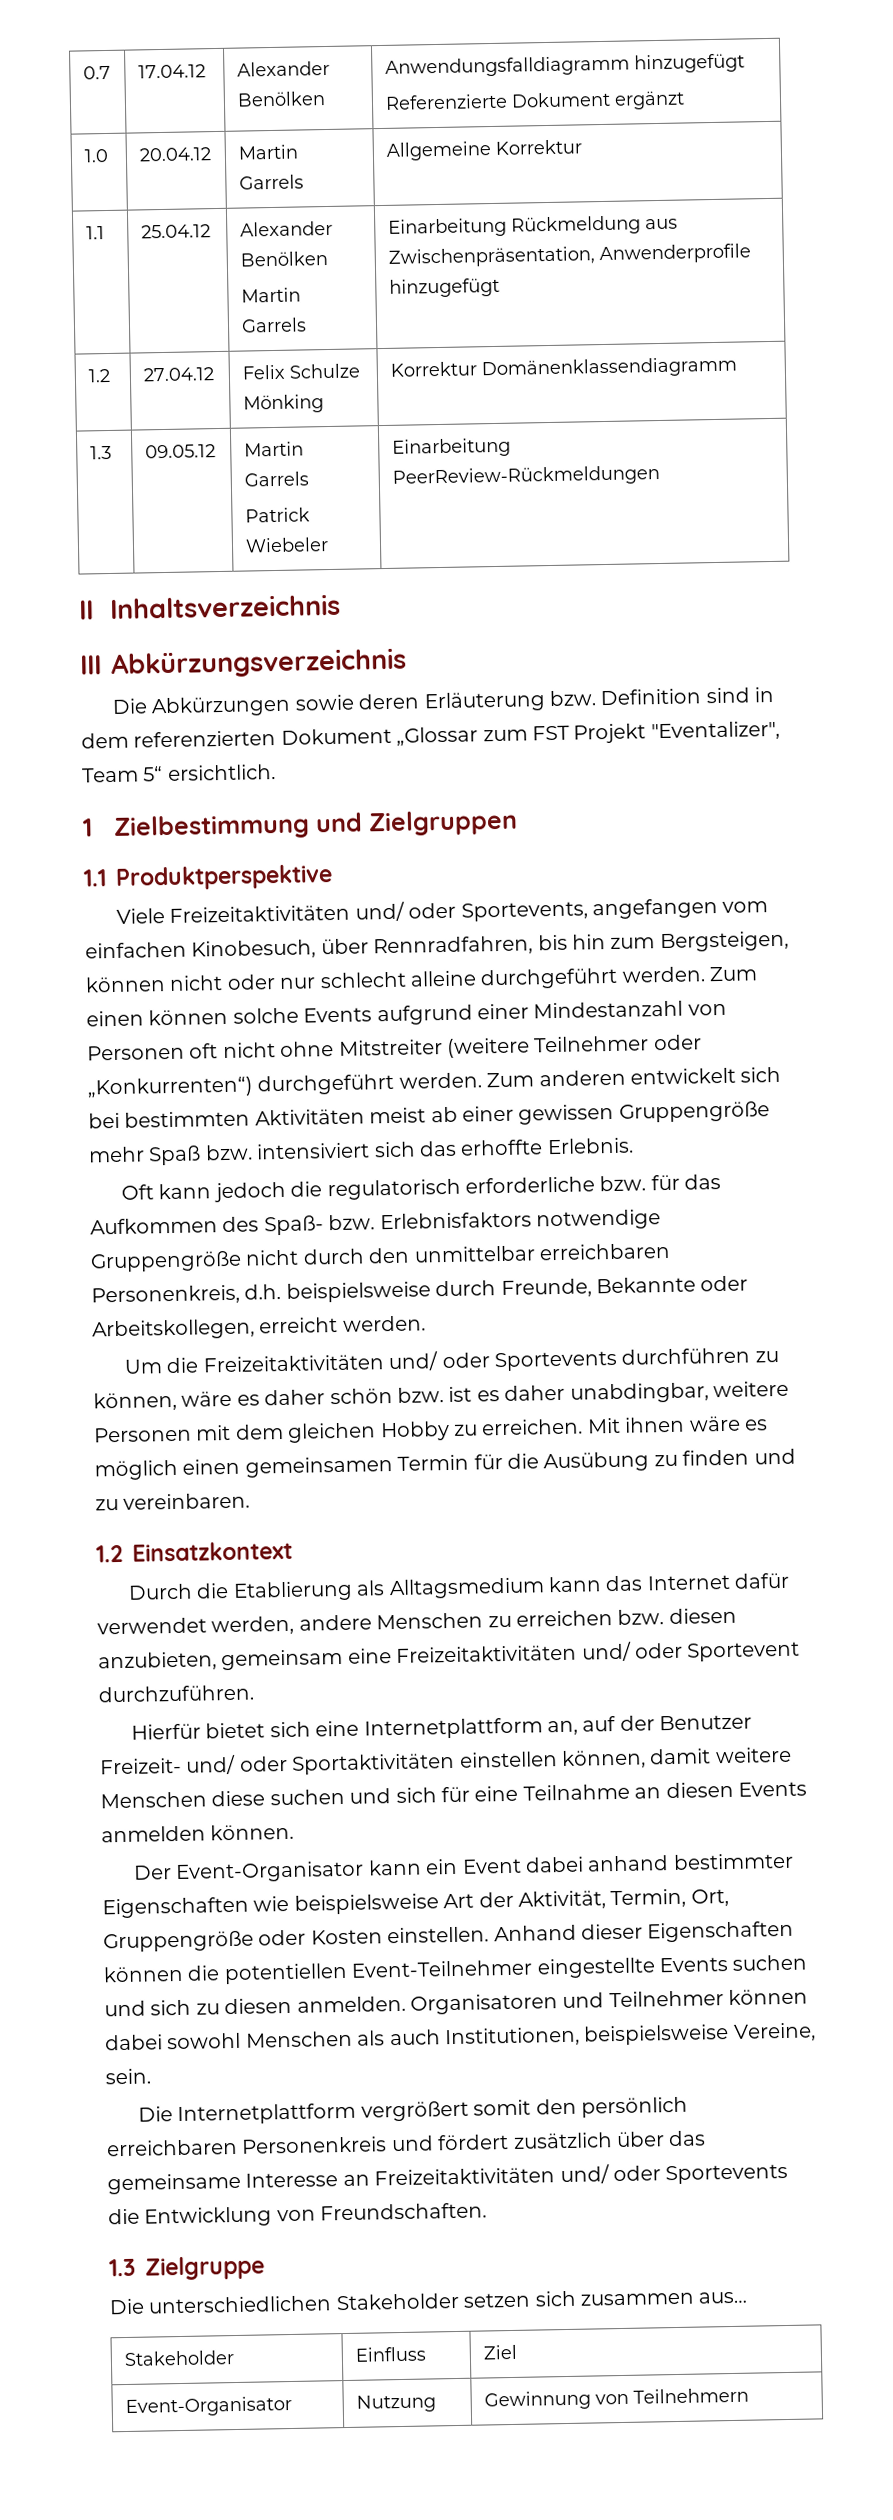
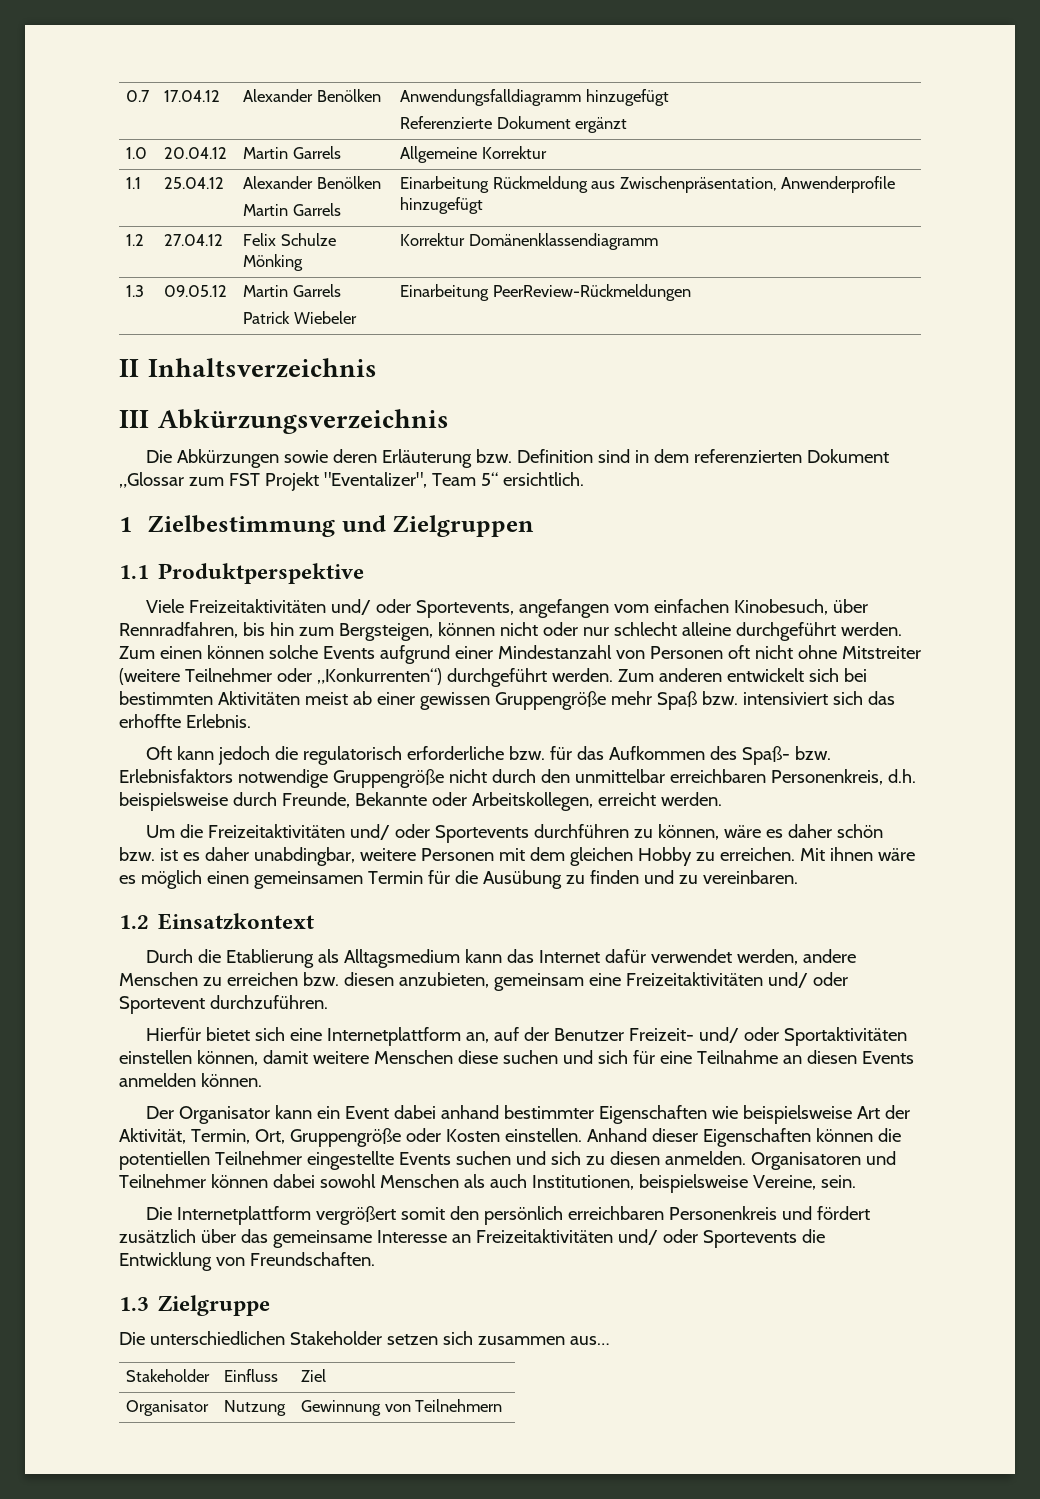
- Der Event-Organisator kann ein Event dabei anhand bestimmter Eigenschaften wie beispielsweise Art der Aktivität, Termin, Ort, Gruppengröße oder Kosten einstellen.
+ Der Organisator kann ein Event dabei anhand bestimmter Eigenschaften wie beispielsweise Art der Aktivität, Termin, Ort, Gruppengröße oder Kosten einstellen.
- Anhand dieser Eigenschaften können die potentiellen Event-Teilnehmer eingestellte Events suchen und sich zu diesen anmelden.
+ Anhand dieser Eigenschaften können die potentiellen Teilnehmer eingestellte Events suchen und sich zu diesen anmelden.
- Event-Organisator | Nutzung | Gewinnung von Teilnehmern
+ Organisator | Nutzung | Gewinnung von Teilnehmern

